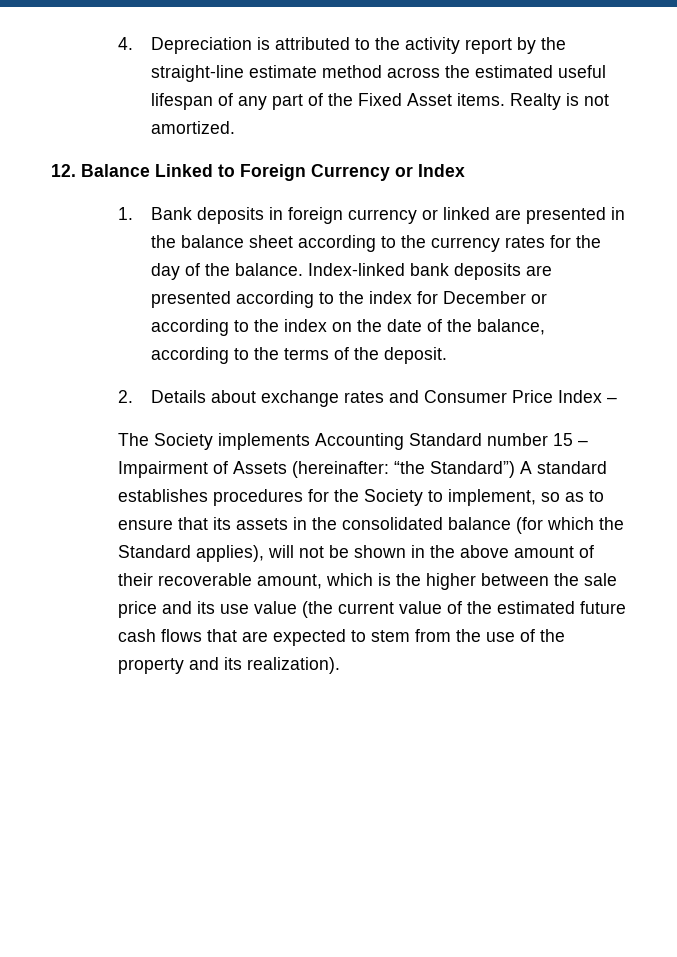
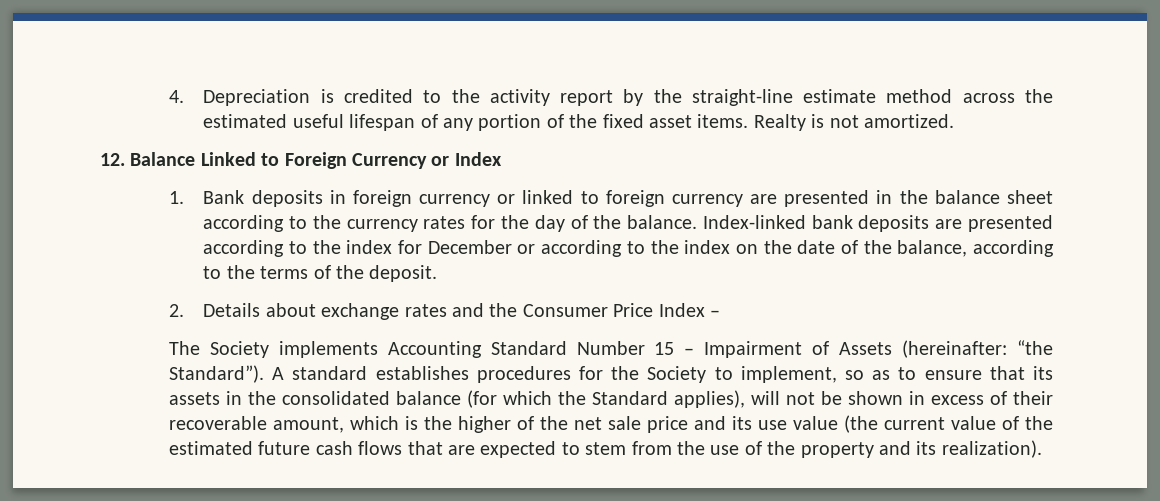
- 4. Depreciation is attributed to the activity report by the straight-line estimate method across the estimated useful lifespan of any part of the Fixed Asset items.
+ 4. Depreciation is credited to the activity report by the straight-line estimate method across the estimated useful lifespan of any portion of the fixed asset items.
- 1. Bank deposits in foreign currency or linked are presented in the balance sheet according to the currency rates for the day of the balance.
+ 1. Bank deposits in foreign currency or linked to foreign currency are presented in the balance sheet according to the currency rates for the day of the balance.
- 2. Details about exchange rates and Consumer Price Index –
+ 2. Details about exchange rates and the Consumer Price Index –
- The Society implements Accounting Standard number 15 – Impairment of Assets (hereinafter:
+ The Society implements Accounting Standard Number 15 – Impairment of Assets (hereinafter:
- “the Standard”) A standard establishes procedures for the Society to implement, so as to ensure that its assets in the consolidated balance (for which the Standard applies), will not be shown in the above amount of their recoverable amount, which is the higher between the sale price and its use value (the current value of the estimated future cash flows that are expected to stem from the use of the property and its realization).
+ “the Standard”). A standard establishes procedures for the Society to implement, so as to ensure that its assets in the consolidated balance (for which the Standard applies), will not be shown in excess of their recoverable amount, which is the higher of the net sale price and its use value (the current value of the estimated future cash flows that are expected to stem from the use of the property and its realization).

